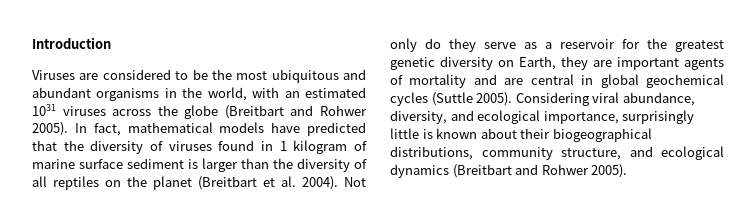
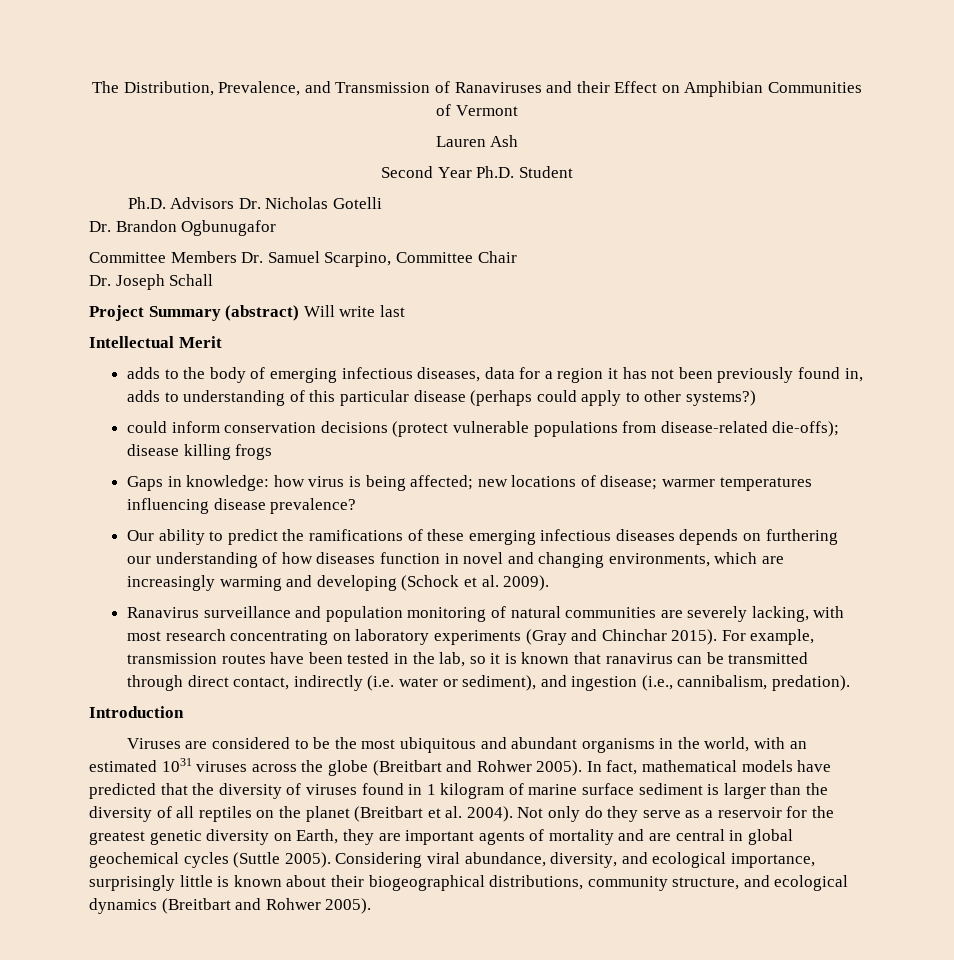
+ The Distribution, Prevalence, and Transmission of Ranaviruses and their Effect on Amphibian Communities of Vermont
+ Lauren Ash
+ Second Year Ph.D. Student
+ Ph.D. Advisors Dr. Nicholas Gotelli
+ Dr. Brandon Ogbunugafor
+ Committee Members Dr. Samuel Scarpino, Committee Chair
+ Dr. Joseph Schall
+ Project Summary (abstract) Will write last
+ Intellectual Merit
+ adds to the body of emerging infectious diseases, data for a region it has not been previously found in, adds to understanding of this particular disease (perhaps could apply to other systems?)
+ could inform conservation decisions (protect vulnerable populations from disease-related die-offs); disease killing frogs
+ Gaps in knowledge: how virus is being affected; new locations of disease; warmer temperatures influencing disease prevalence?
+ Our ability to predict the ramifications of these emerging infectious diseases depends on furthering our understanding of how diseases function in novel and changing environments, which are increasingly warming and developing (Schock et al. 2009).
+ Ranavirus surveillance and population monitoring of natural communities are severely lacking, with most research concentrating on laboratory experiments (Gray and Chinchar 2015). For example, transmission routes have been tested in the lab, so it is known that ranavirus can be transmitted through direct contact, indirectly (i.e. water or sediment), and ingestion (i.e., cannibalism, predation).

